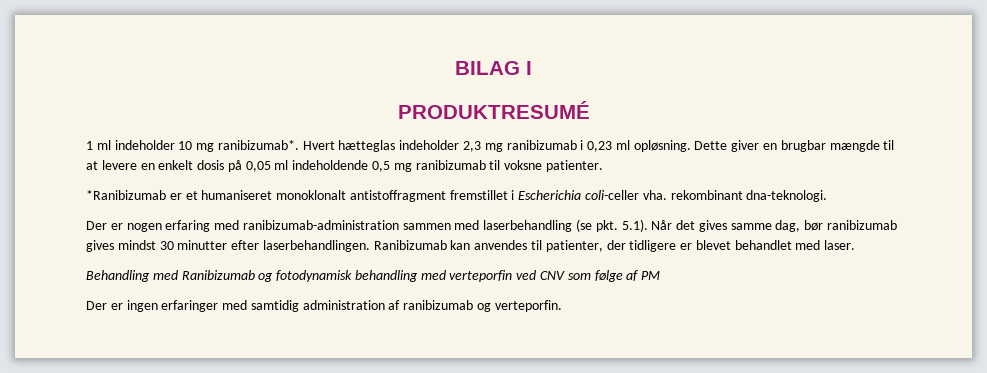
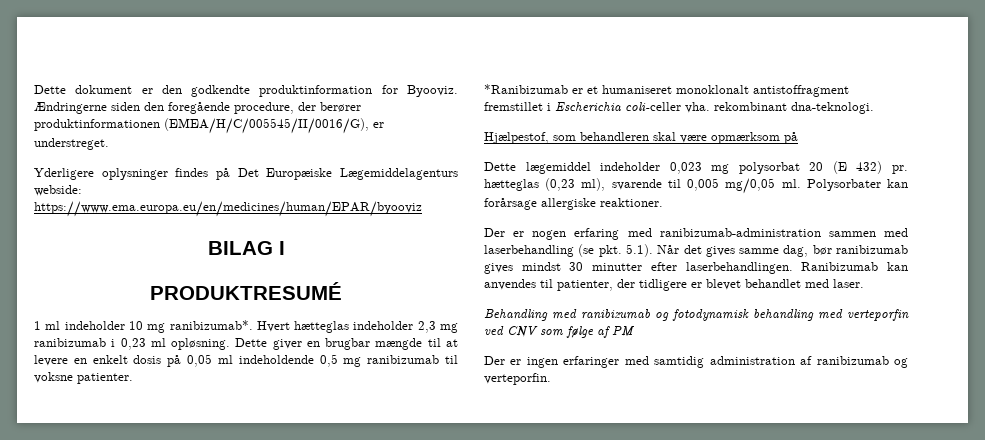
+ Dette dokument er den godkendte produktinformation for Byooviz. Ændringerne siden den foregående procedure, der berører produktinformationen (EMEA/H/C/005545/II/0016/G), er understreget.
+ Yderligere oplysninger findes på Det Europæiske Lægemiddelagenturs webside: https://www.ema.europa.eu/en/medicines/human/EPAR/byooviz
+ Hjælpestof, som behandleren skal være opmærksom på
+ Dette lægemiddel indeholder 0,023 mg polysorbat 20 (E 432) pr. hætteglas (0,23 ml), svarende til 0,005 mg/0,05 ml. Polysorbater kan forårsage allergiske reaktioner.
- Behandling med Ranibizumab og fotodynamisk behandling med verteporfin ved CNV som følge af PM
+ Behandling med ranibizumab og fotodynamisk behandling med verteporfin ved CNV som følge af PM

